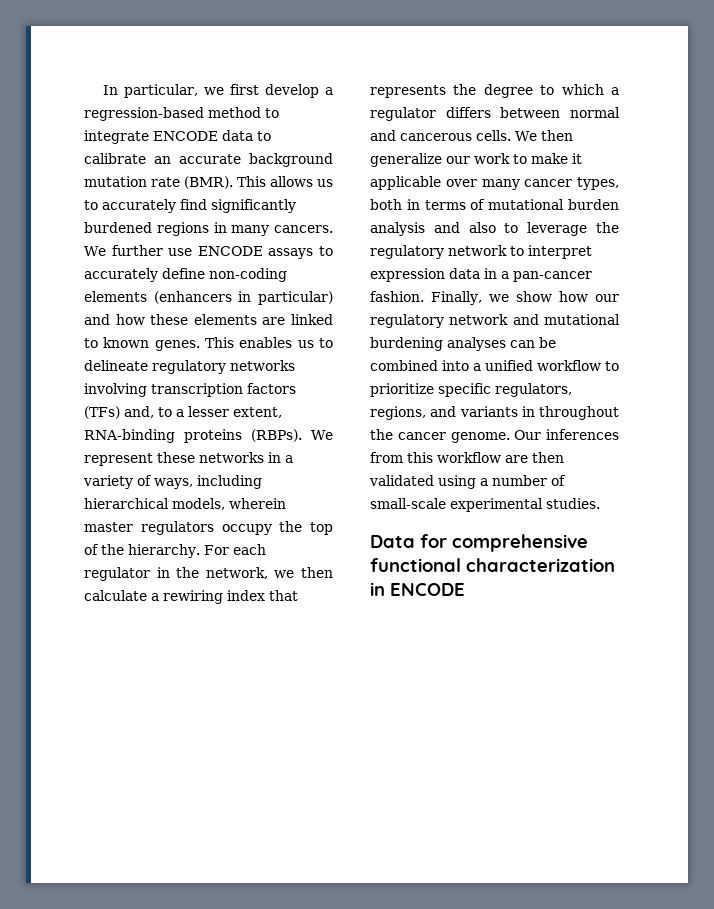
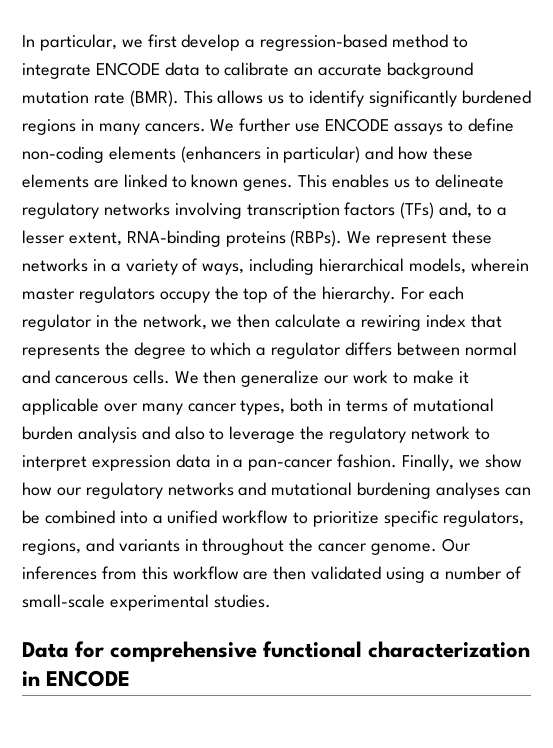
- This allows us to accurately find significantly burdened regions in many cancers.
+ This allows us to identify significantly burdened regions in many cancers.
- We further use ENCODE assays to accurately define non-coding elements (enhancers in particular) and how these elements are linked to known genes.
+ We further use ENCODE assays to define non-coding elements (enhancers in particular) and how these elements are linked to known genes.
- Finally, we show how our regulatory network and mutational burdening analyses can be combined into a unified workflow to prioritize specific regulators, regions, and variants in throughout the cancer genome.
+ Finally, we show how our regulatory networks and mutational burdening analyses can be combined into a unified workflow to prioritize specific regulators, regions, and variants in throughout the cancer genome.

